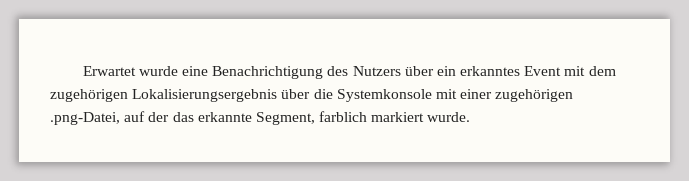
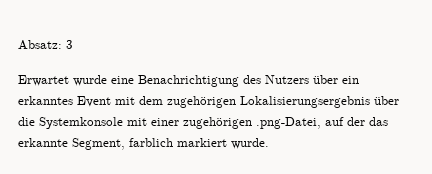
+ Absatz: 3

